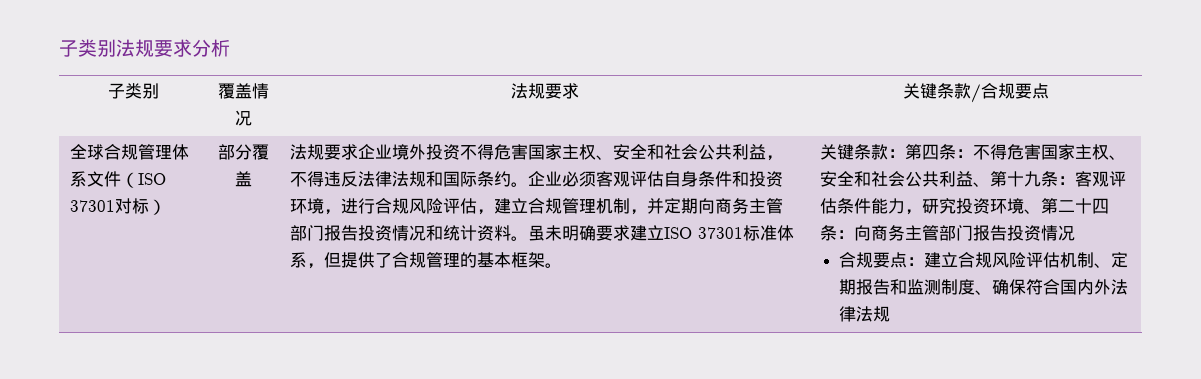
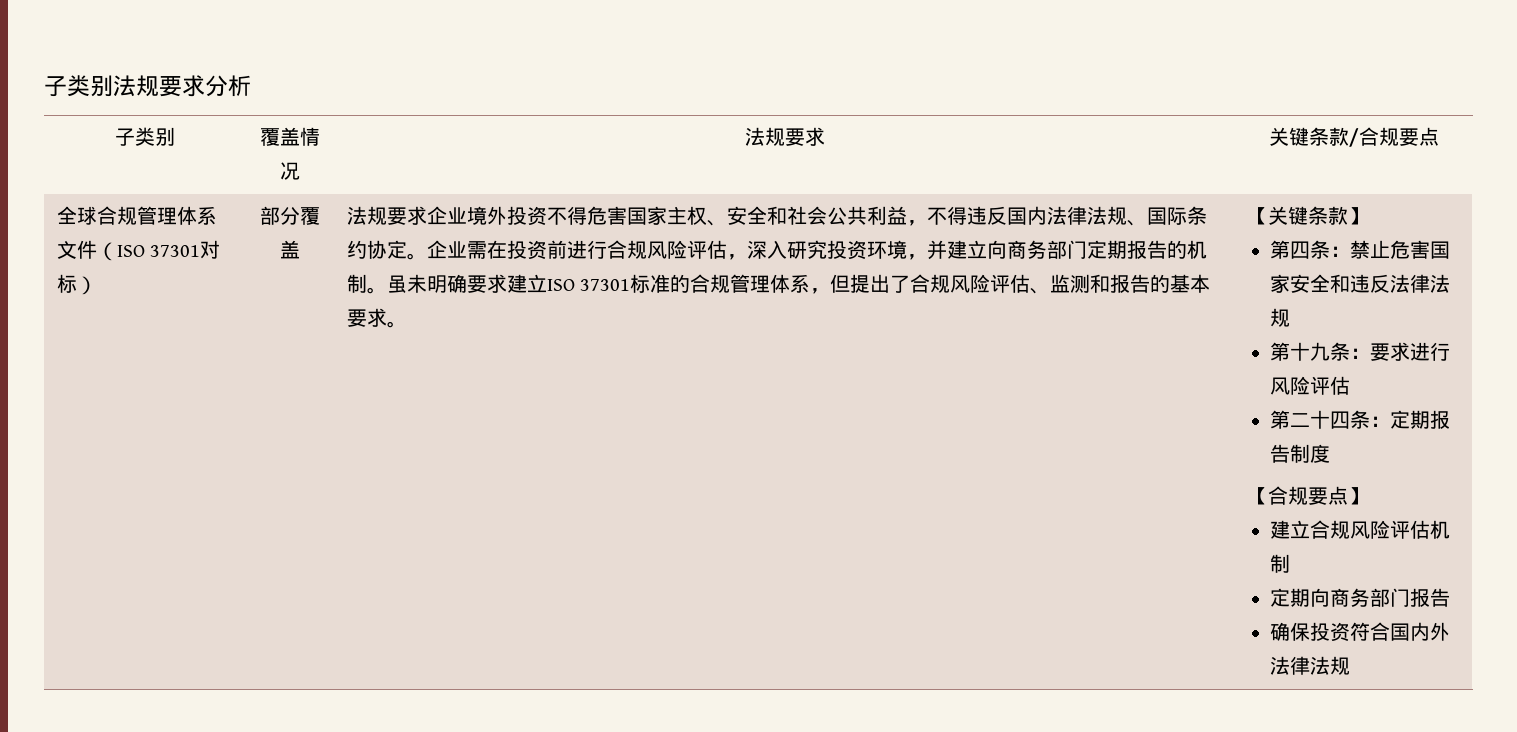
- 法规要求企业境外投资不得危害国家主权、安全和社会公共利益，不得违反法律法规和国际条约。企业必须客观评估自身条件和投资环境，进行合规风险评估，建立合规管理机制，并定期向商务主管部门报告投资情况和统计资料。
+ 法规要求企业境外投资不得危害国家主权、安全和社会公共利益，不得违反国内法律法规、国际条约协定。企业需在投资前进行合规风险评估，深入研究投资环境，并建立向商务部门定期报告的机制。
- 虽未明确要求建立ISO 37301标准体系，但提供了合规管理的基本框架。
+ 虽未明确要求建立ISO 37301标准的合规管理体系，但提出了合规风险评估、监测和报告的基本要求。
- 关键条款：第四条：不得危害国家主权、安全和社会公共利益、第十九条：客观评估条件能力，研究投资环境、第二十四条：向商务主管部门报告投资情况
- 合规要点：建立合规风险评估机制、定期报告和监测制度、确保符合国内外法律法规
+ 【关键条款】
+ 第四条：禁止危害国家安全和违反法律法规
+ 第十九条：要求进行风险评估
+ 第二十四条：定期报告制度
+ 【合规要点】
+ 建立合规风险评估机制
+ 定期向商务部门报告
+ 确保投资符合国内外法律法规

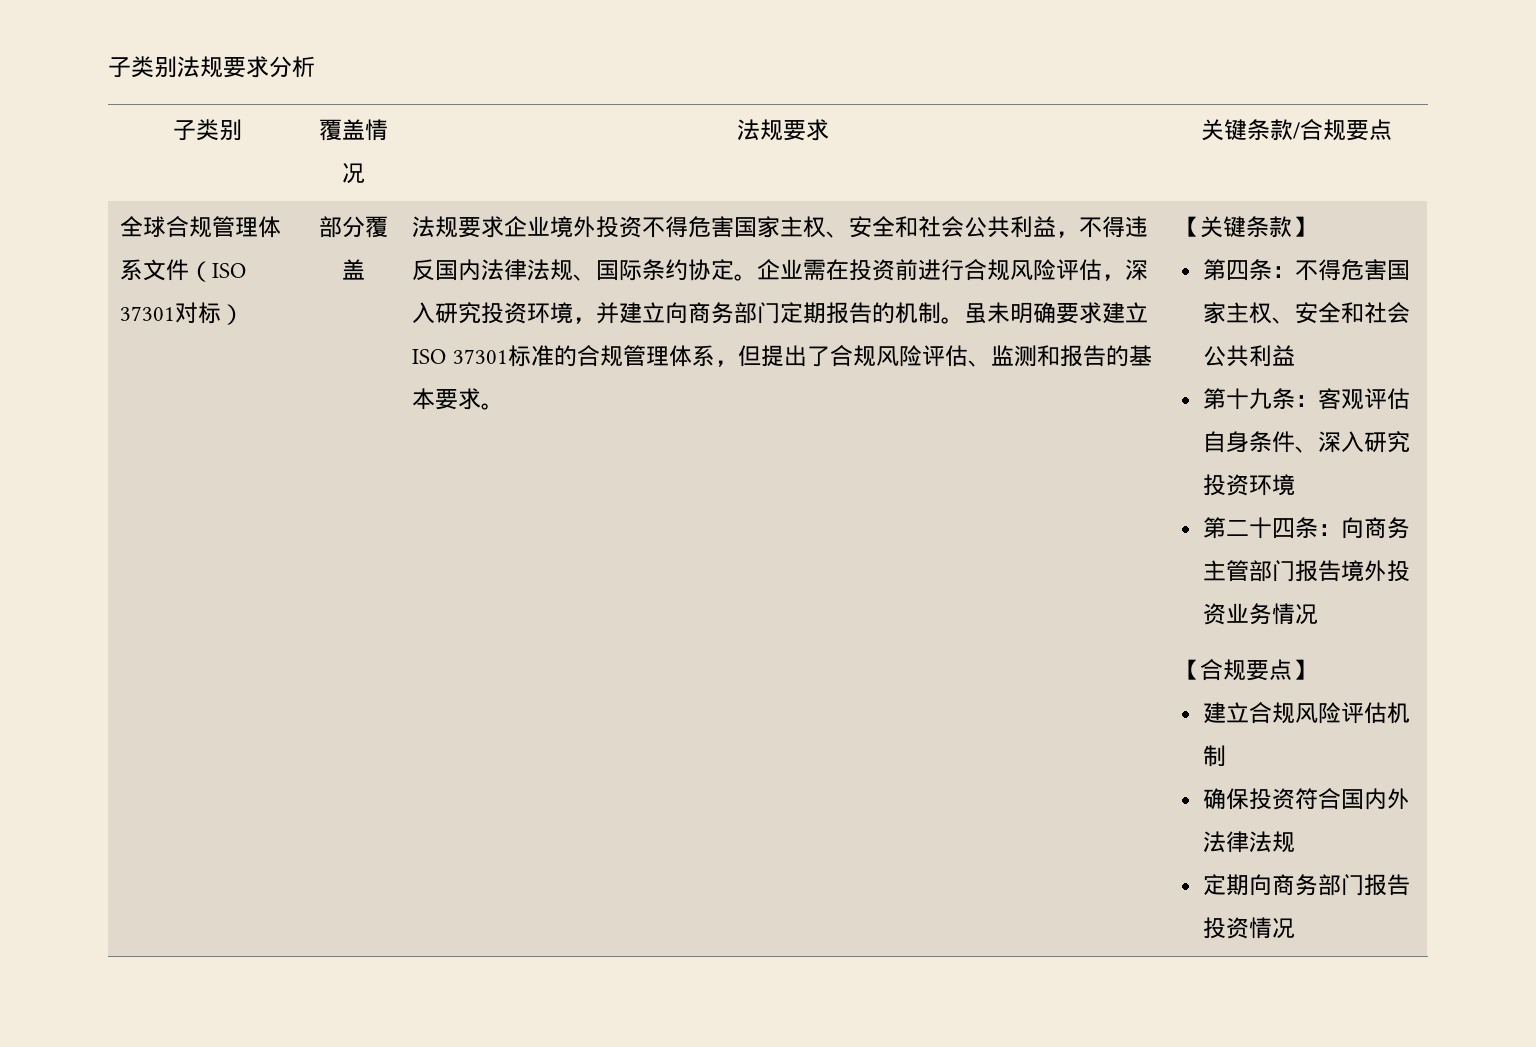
- 第四条：禁止危害国家安全和违反法律法规
- 第十九条：要求进行风险评估
- 第二十四条：定期报告制度
+ 第四条：不得危害国家主权、安全和社会公共利益
+ 第十九条：客观评估自身条件、深入研究投资环境
+ 第二十四条：向商务主管部门报告境外投资业务情况
- 定期向商务部门报告
+ 定期向商务部门报告投资情况

